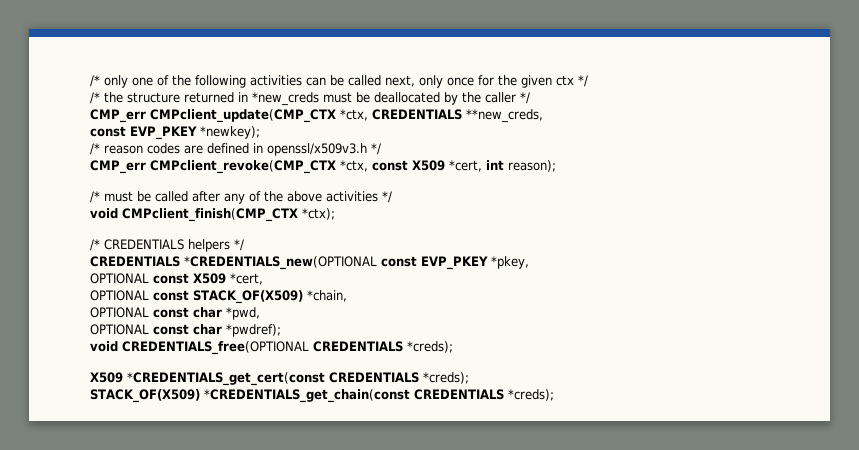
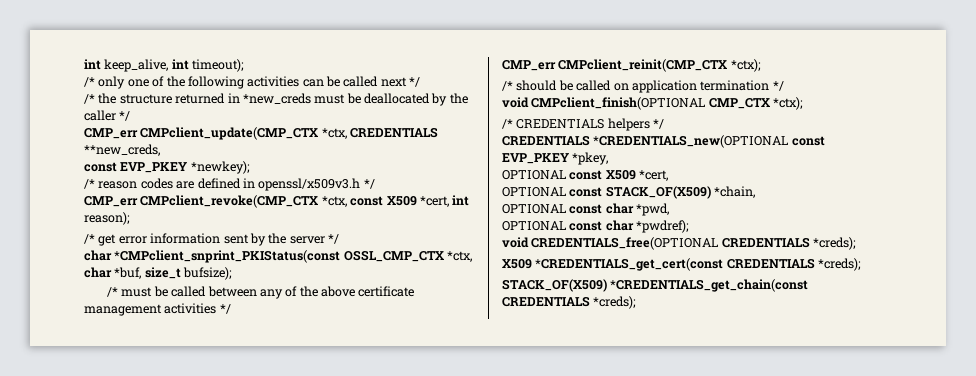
+ int keep_alive, int timeout);
- /* only one of the following activities can be called next, only once for the given ctx */
+ /* only one of the following activities can be called next */
+ /* get error information sent by the server */
+ char *CMPclient_snprint_PKIStatus(const OSSL_CMP_CTX *ctx, char *buf, size_t bufsize);
- /* must be called after any of the above activities */
+ /* must be called between any of the above certificate management activities */
- void CMPclient_finish(CMP_CTX *ctx);
+ CMP_err CMPclient_reinit(CMP_CTX *ctx);
+ /* should be called on application termination */
+ void CMPclient_finish(OPTIONAL CMP_CTX *ctx);

